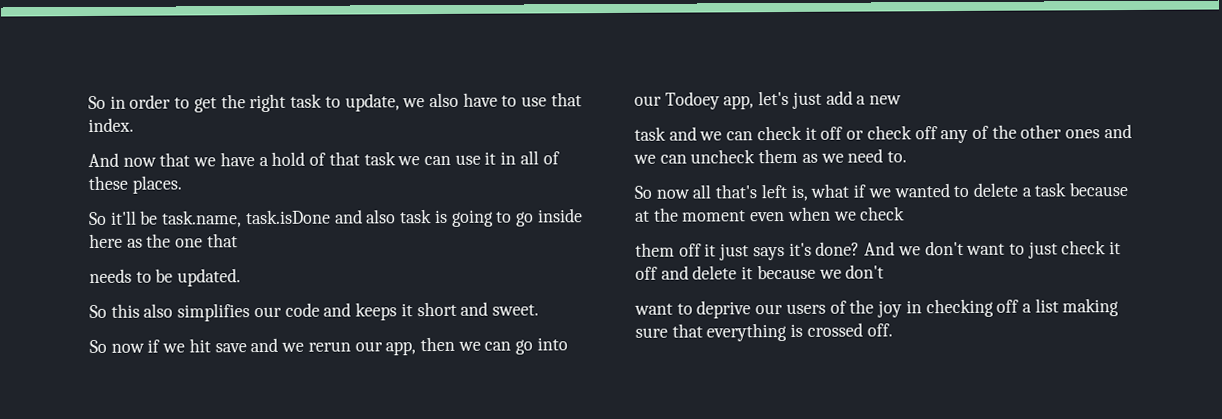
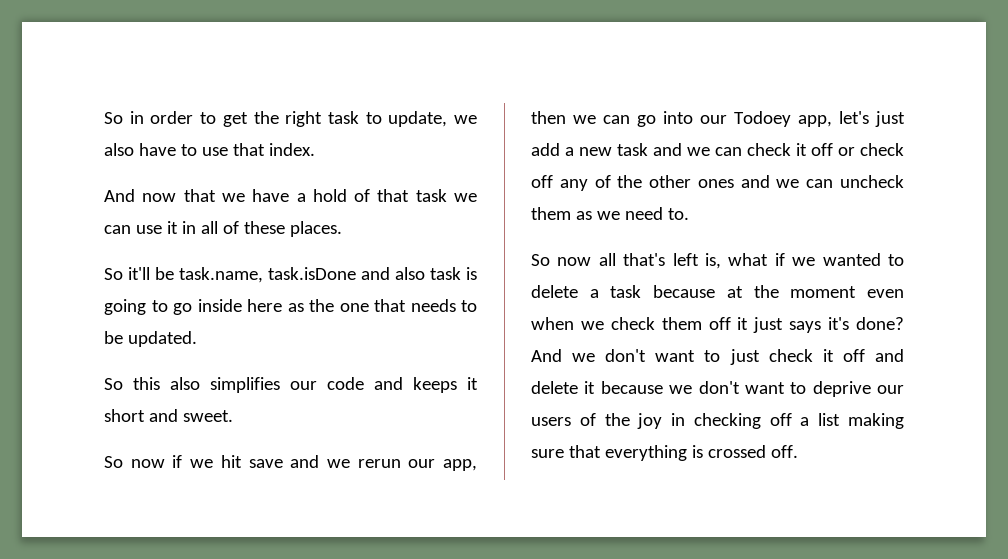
- So it'll be task.name, task.isDone and also task is going to go inside here as the one that
- needs to be updated.
+ So it'll be task.name, task.isDone and also task is going to go inside here as the one that needs to be updated.
- So now if we hit save and we rerun our app, then we can go into our Todoey app, let's just add a new
- task and we can check it off or check off any of the other ones and we can uncheck them as we need to.
+ So now if we hit save and we rerun our app, then we can go into our Todoey app, let's just add a new task and we can check it off or check off any of the other ones and we can uncheck them as we need to.
- So now all that's left is, what if we wanted to delete a task because at the moment even when we check
- them off it just says it's done?
+ So now all that's left is, what if we wanted to delete a task because at the moment even when we check them off it just says it's done?
- And we don't want to just check it off and delete it because we don't
- want to deprive our users of the joy in checking off a list making sure that everything is crossed off.
+ And we don't want to just check it off and delete it because we don't want to deprive our users of the joy in checking off a list making sure that everything is crossed off.

